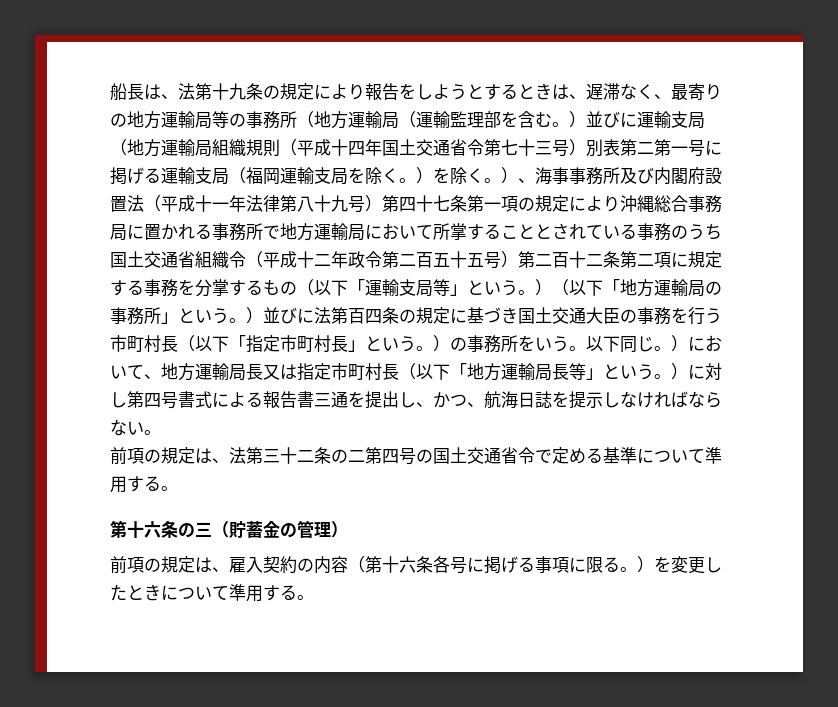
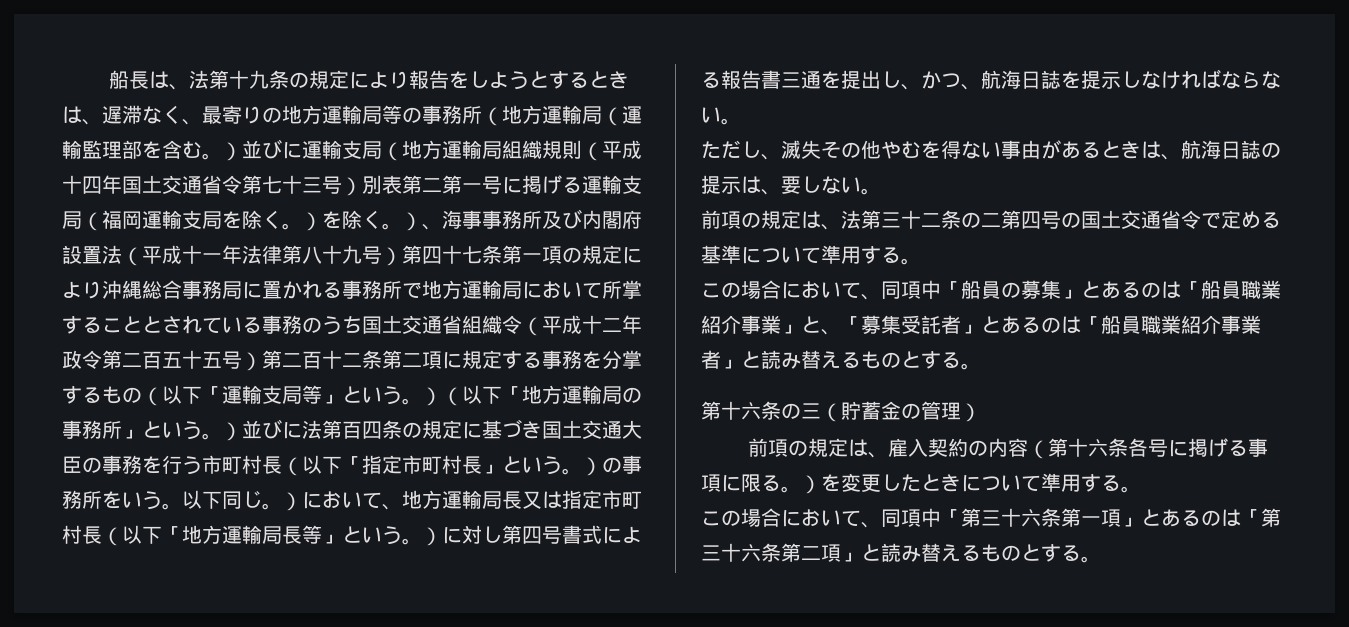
+ ただし、滅失その他やむを得ない事由があるときは、航海日誌の提示は、要しない。
+ この場合において、同項中「船員の募集」とあるのは「船員職業紹介事業」と、「募集受託者」とあるのは「船員職業紹介事業者」と読み替えるものとする。
+ この場合において、同項中「第三十六条第一項」とあるのは「第三十六条第二項」と読み替えるものとする。

